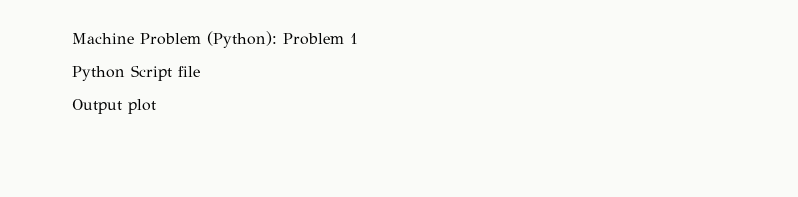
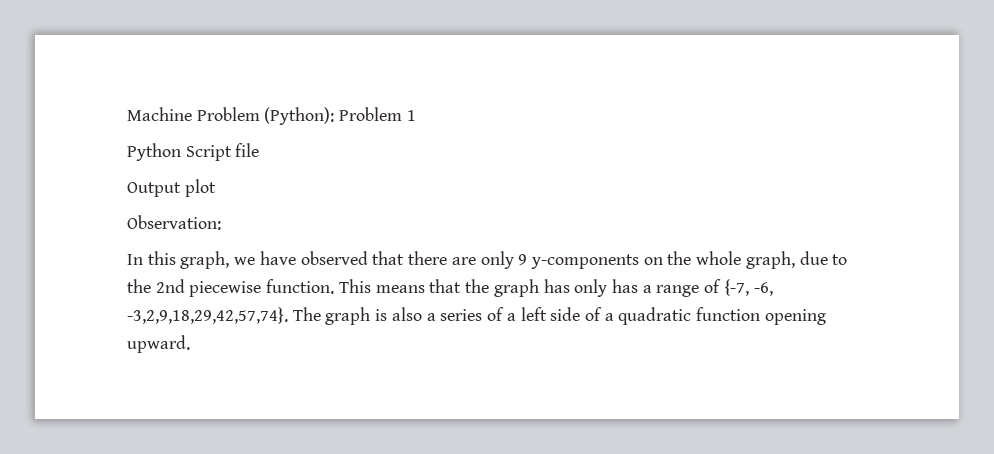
+ Observation:
+ In this graph, we have observed that there are only 9 y-components on the whole graph, due to the 2nd piecewise function. This means that the graph has only has a range of {-7, -6, -3,2,9,18,29,42,57,74}. The graph is also a series of a left side of a quadratic function opening upward.

